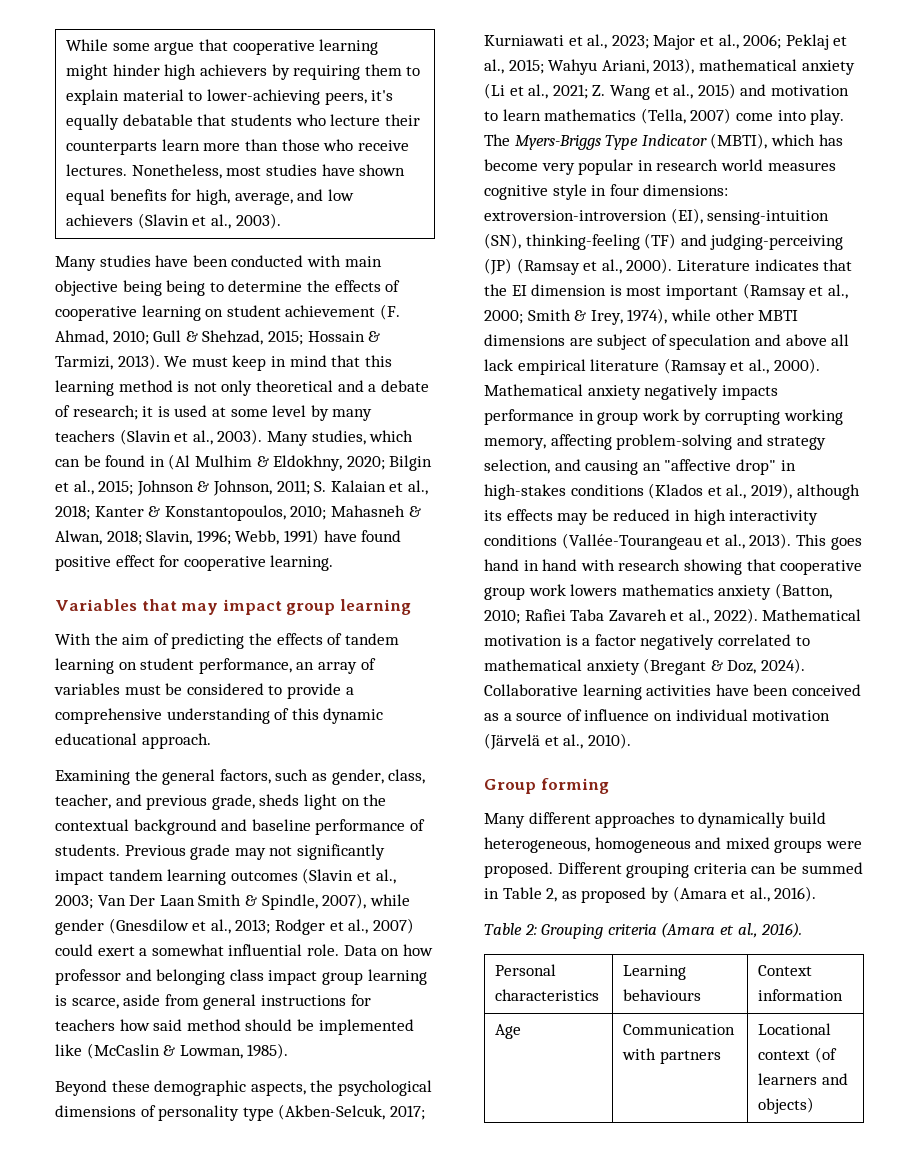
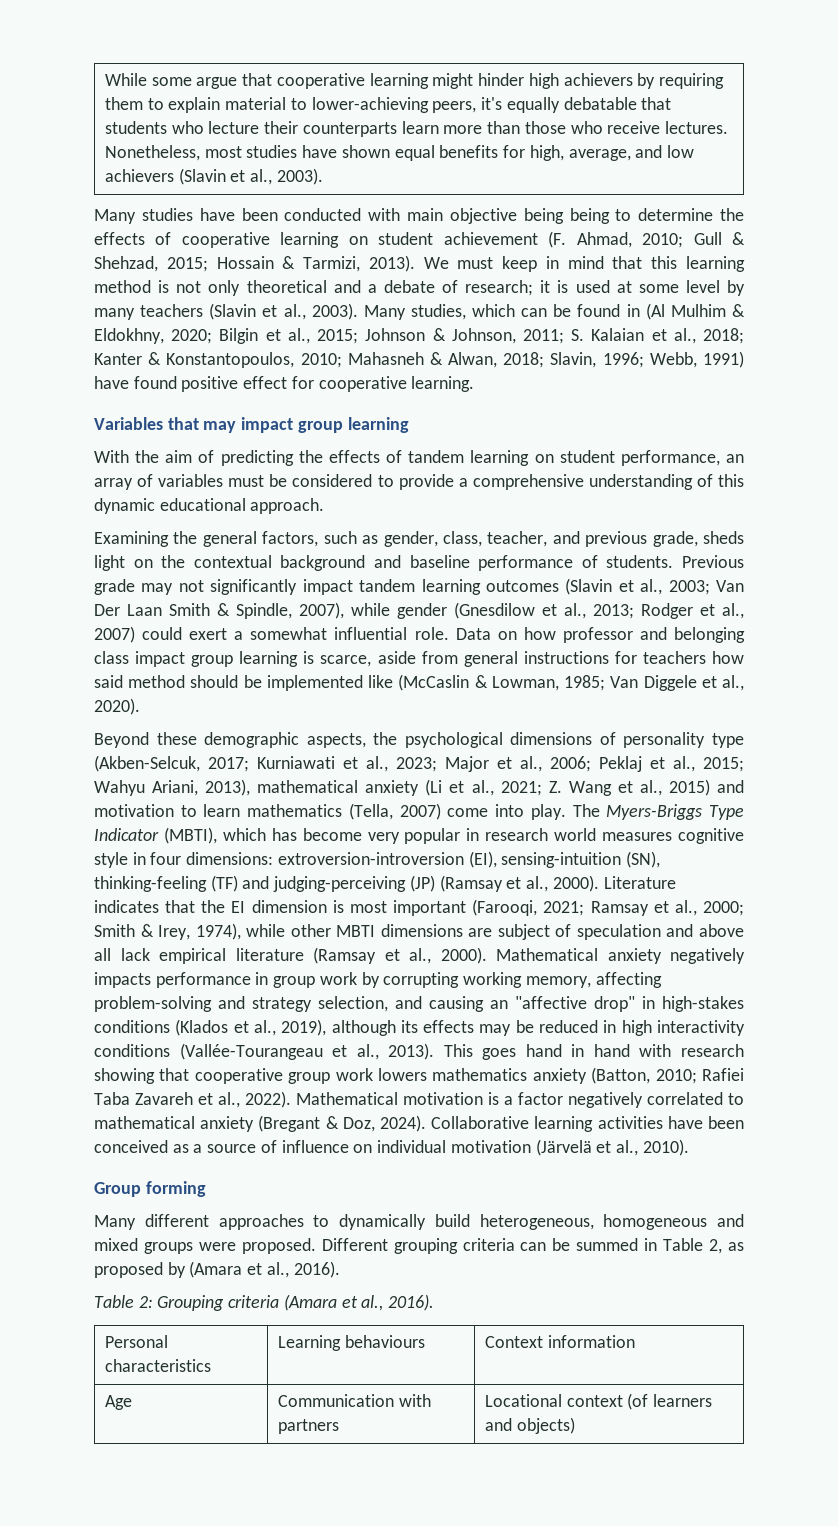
- Data on how professor and belonging class impact group learning is scarce, aside from general instructions for teachers how said method should be implemented like (McCaslin & Lowman, 1985).
+ Data on how professor and belonging class impact group learning is scarce, aside from general instructions for teachers how said method should be implemented like (McCaslin & Lowman, 1985; Van Diggele et al., 2020).
- Literature indicates that the EI dimension is most important (Ramsay et al., 2000; Smith & Irey, 1974), while other MBTI dimensions are subject of speculation and above all lack empirical literature (Ramsay et al., 2000).
+ Literature indicates that the EI dimension is most important (Farooqi, 2021; Ramsay et al., 2000; Smith & Irey, 1974), while other MBTI dimensions are subject of speculation and above all lack empirical literature (Ramsay et al., 2000).

